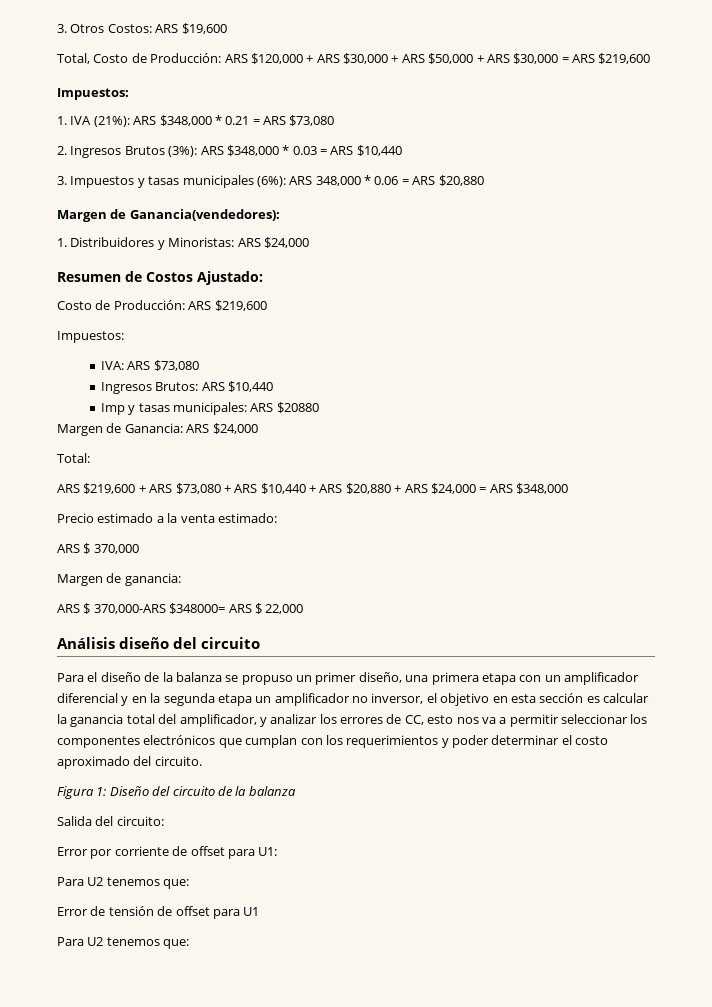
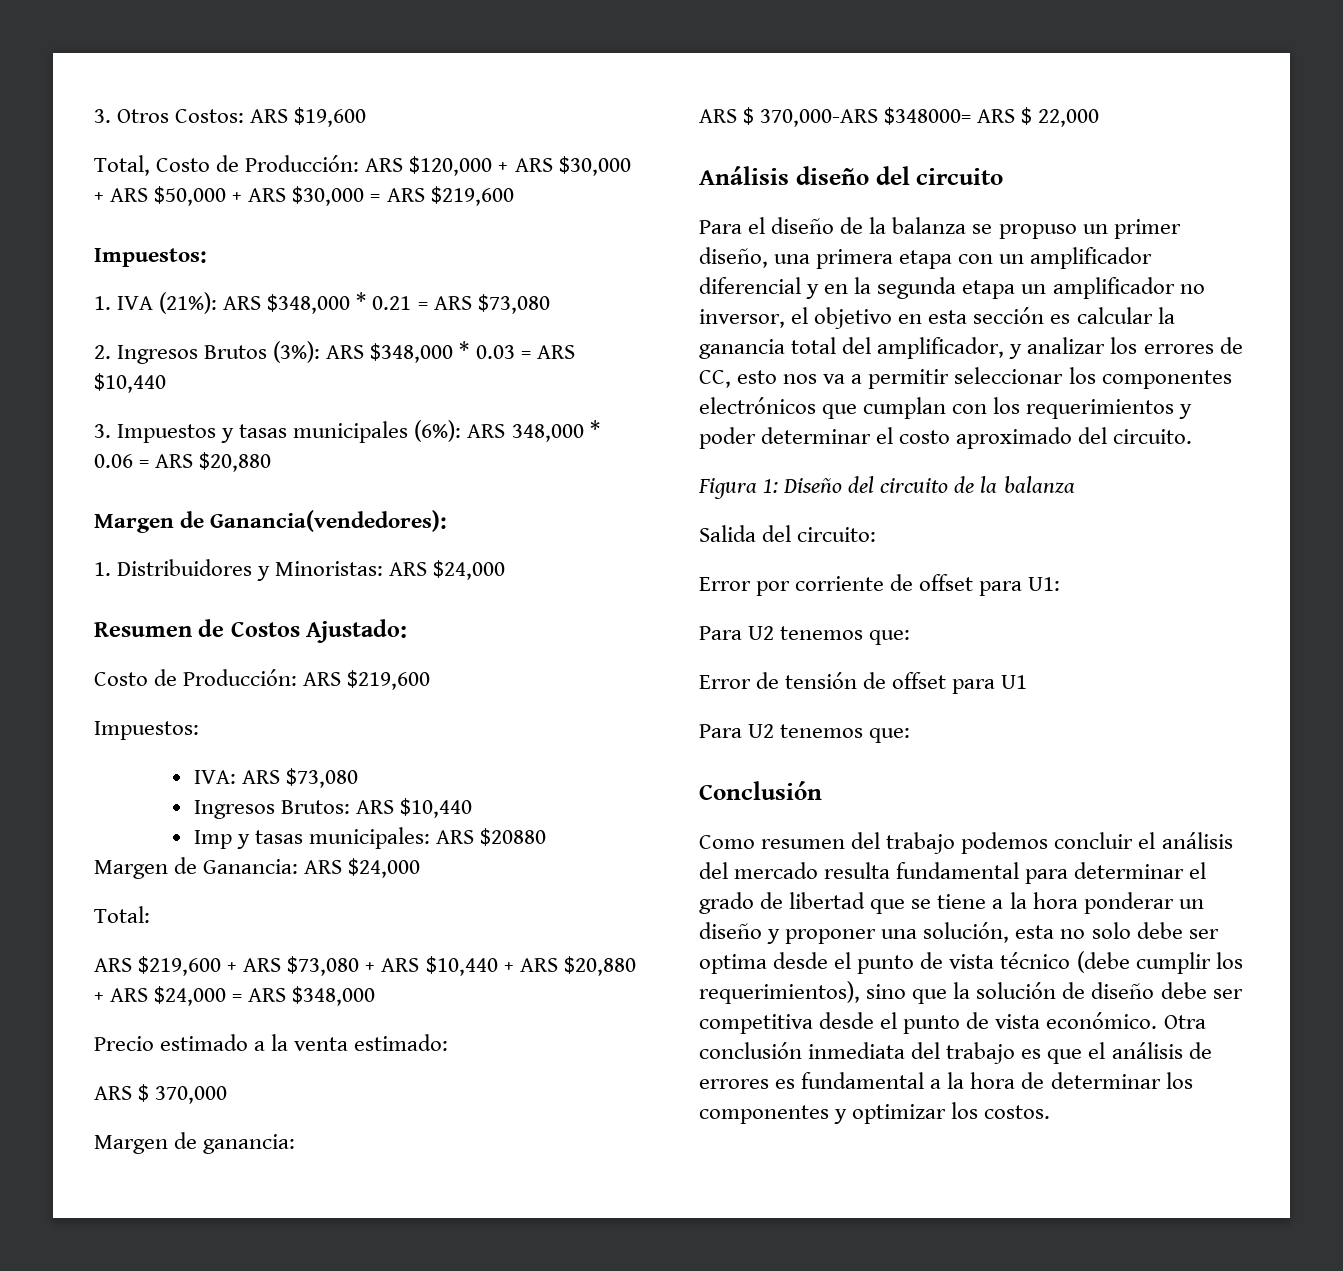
+ Conclusión
+ Como resumen del trabajo podemos concluir el análisis del mercado resulta fundamental para determinar el grado de libertad que se tiene a la hora ponderar un diseño y proponer una solución, esta no solo debe ser optima desde el punto de vista técnico (debe cumplir los requerimientos), sino que la solución de diseño debe ser competitiva desde el punto de vista económico. Otra conclusión inmediata del trabajo es que el análisis de errores es fundamental a la hora de determinar los componentes y optimizar los costos.

